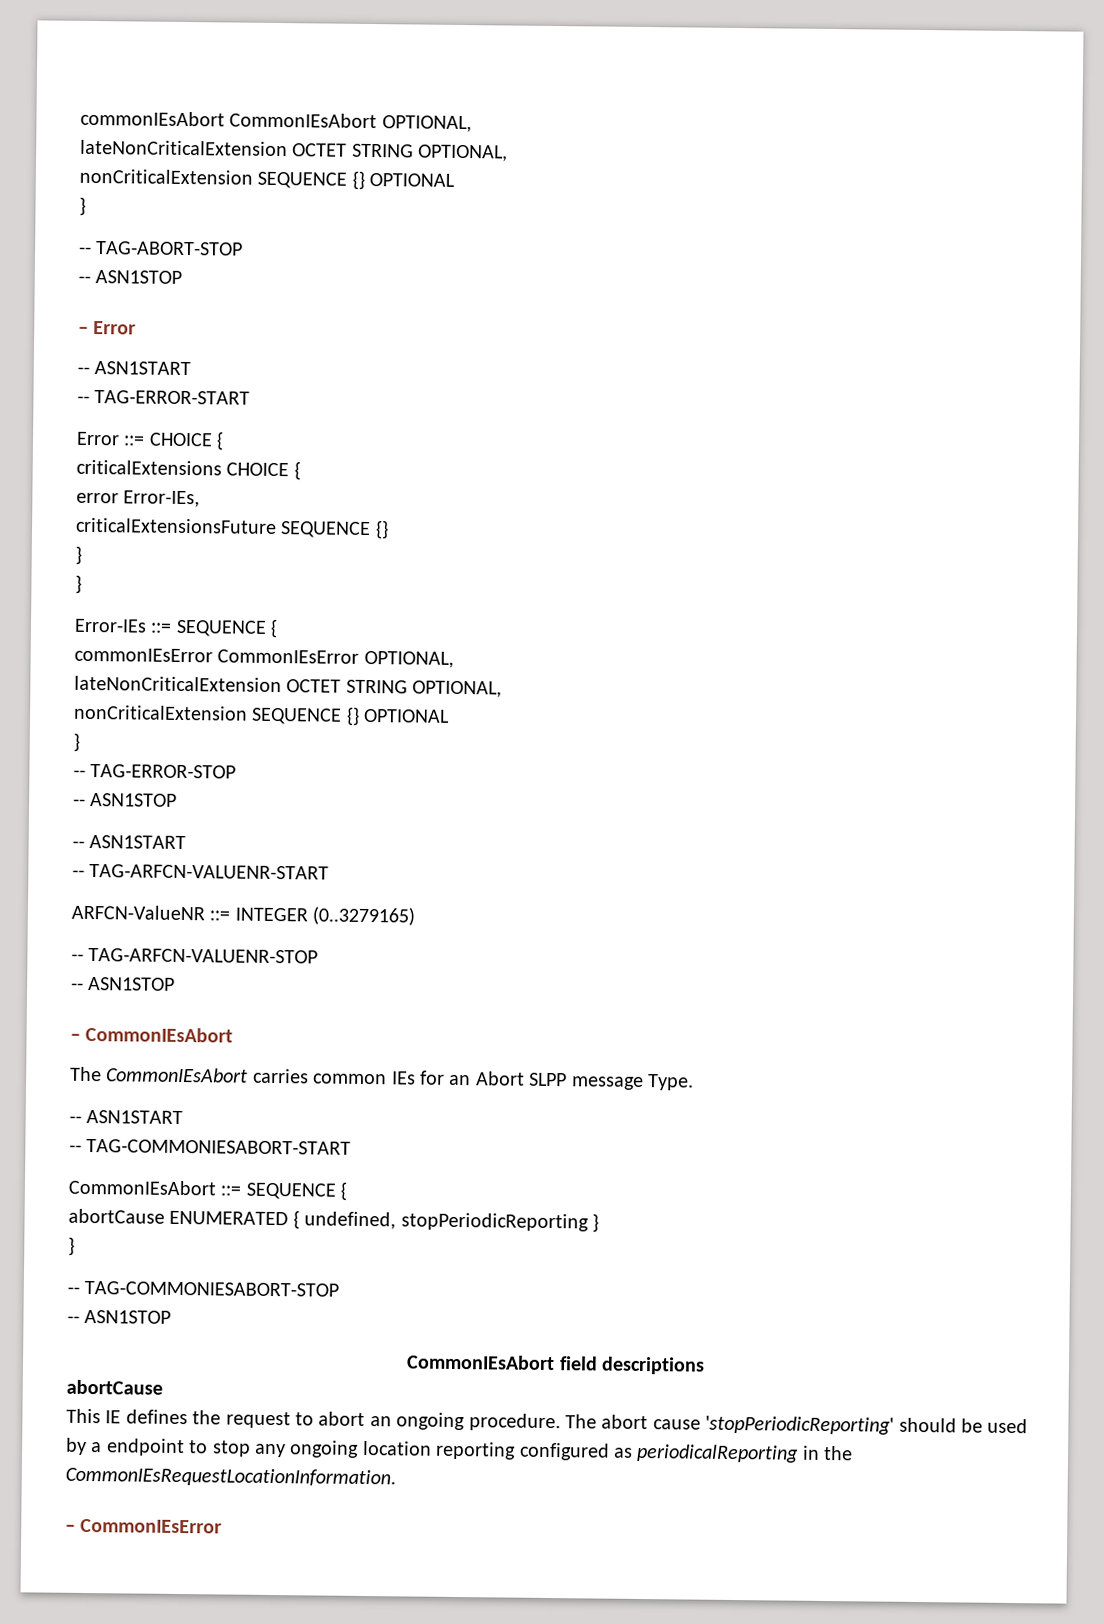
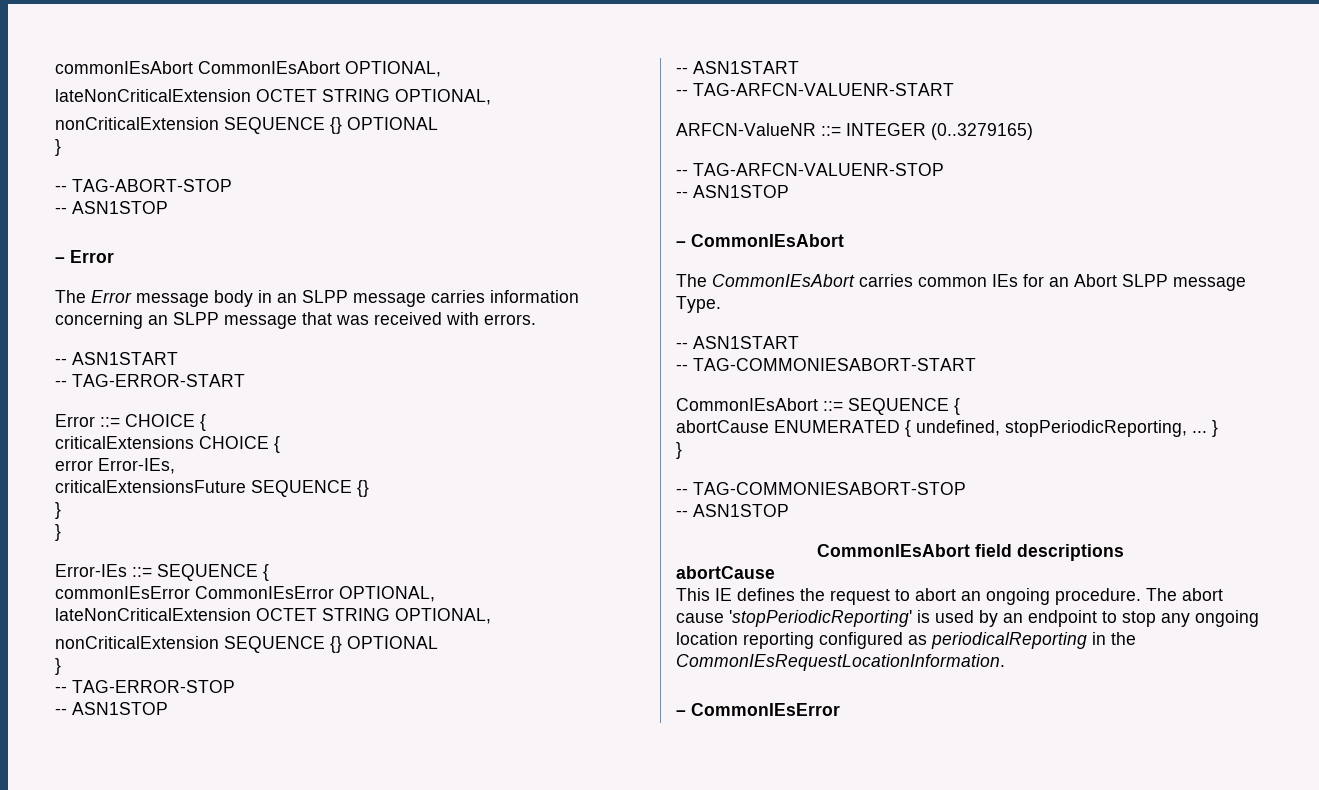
+ The Error message body in an SLPP message carries information concerning an SLPP message that was received with errors.
- abortCause ENUMERATED { undefined, stopPeriodicReporting }
+ abortCause ENUMERATED { undefined, stopPeriodicReporting, ... }
- The abort cause 'stopPeriodicReporting' should be used by a endpoint to stop any ongoing location reporting configured as periodicalReporting in the CommonIEsRequestLocationInformation.
+ The abort cause 'stopPeriodicReporting' is used by an endpoint to stop any ongoing location reporting configured as periodicalReporting in the CommonIEsRequestLocationInformation.

